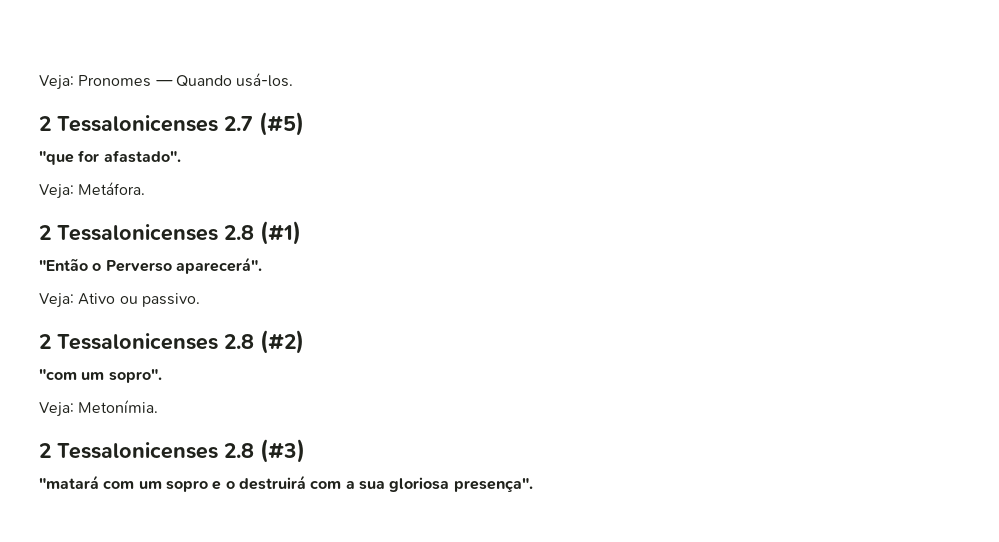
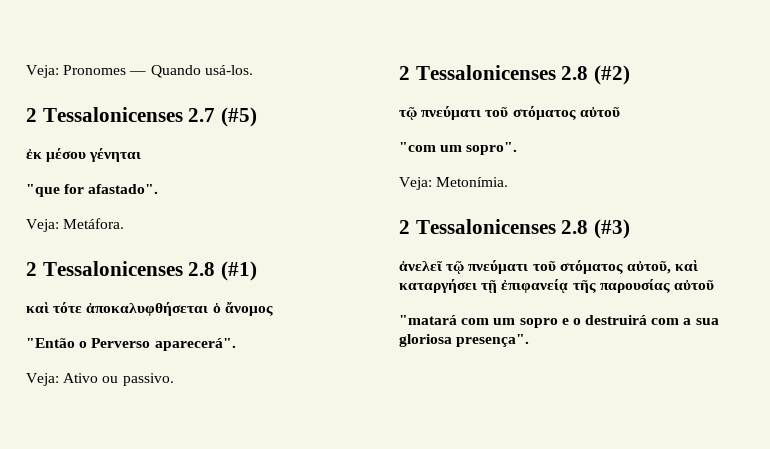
+ ἐκ μέσου γένηται
+ καὶ τότε ἀποκαλυφθήσεται ὁ ἄνομος
+ τῷ πνεύματι τοῦ στόματος αὐτοῦ
+ ἀνελεῖ τῷ πνεύματι τοῦ στόματος αὐτοῦ, καὶ καταργήσει τῇ ἐπιφανείᾳ τῆς παρουσίας αὐτοῦ

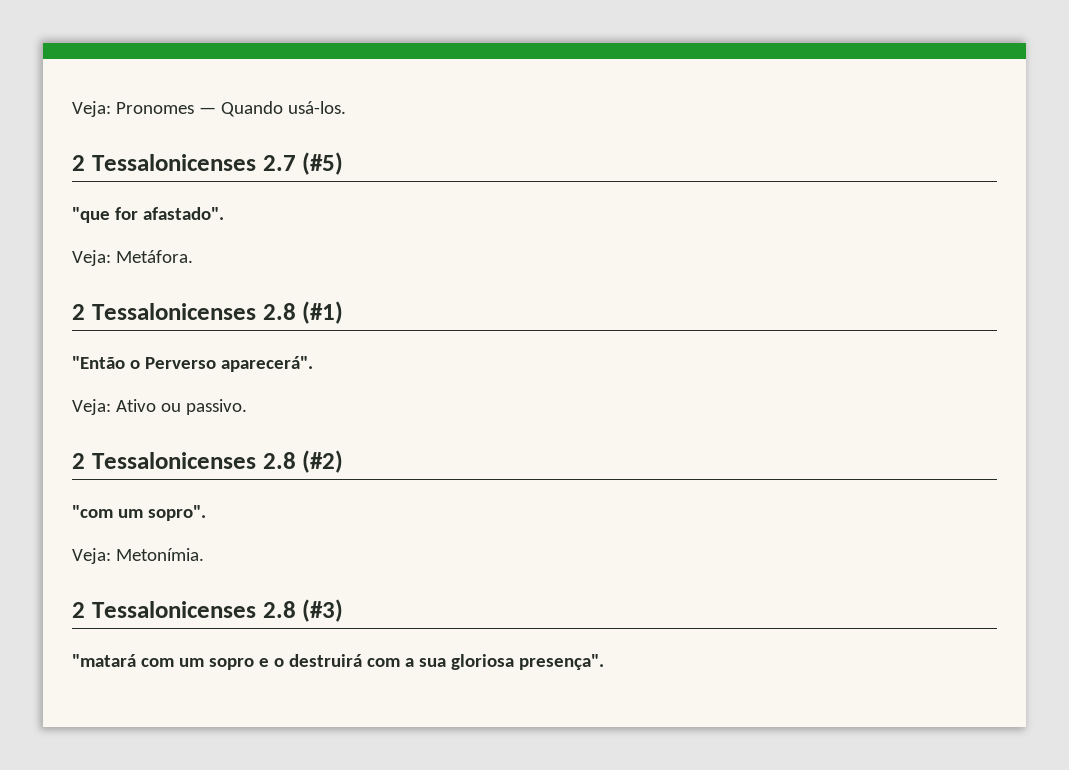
- ἐκ μέσου γένηται
- καὶ τότε ἀποκαλυφθήσεται ὁ ἄνομος
- τῷ πνεύματι τοῦ στόματος αὐτοῦ
- ἀνελεῖ τῷ πνεύματι τοῦ στόματος αὐτοῦ, καὶ καταργήσει τῇ ἐπιφανείᾳ τῆς παρουσίας αὐτοῦ

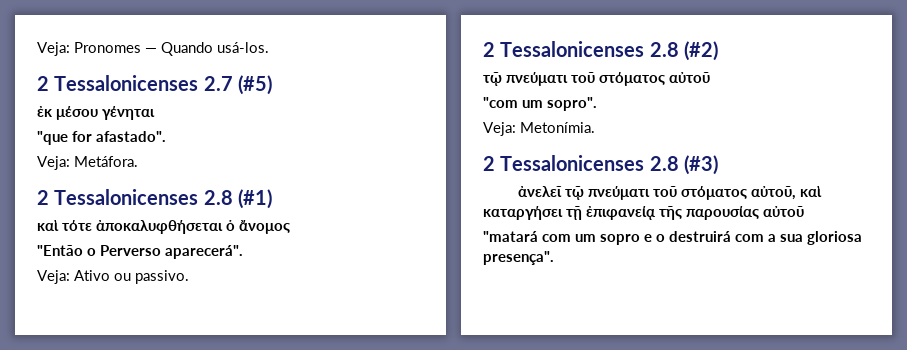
+ ἐκ μέσου γένηται
+ καὶ τότε ἀποκαλυφθήσεται ὁ ἄνομος
+ τῷ πνεύματι τοῦ στόματος αὐτοῦ
+ ἀνελεῖ τῷ πνεύματι τοῦ στόματος αὐτοῦ, καὶ καταργήσει τῇ ἐπιφανείᾳ τῆς παρουσίας αὐτοῦ

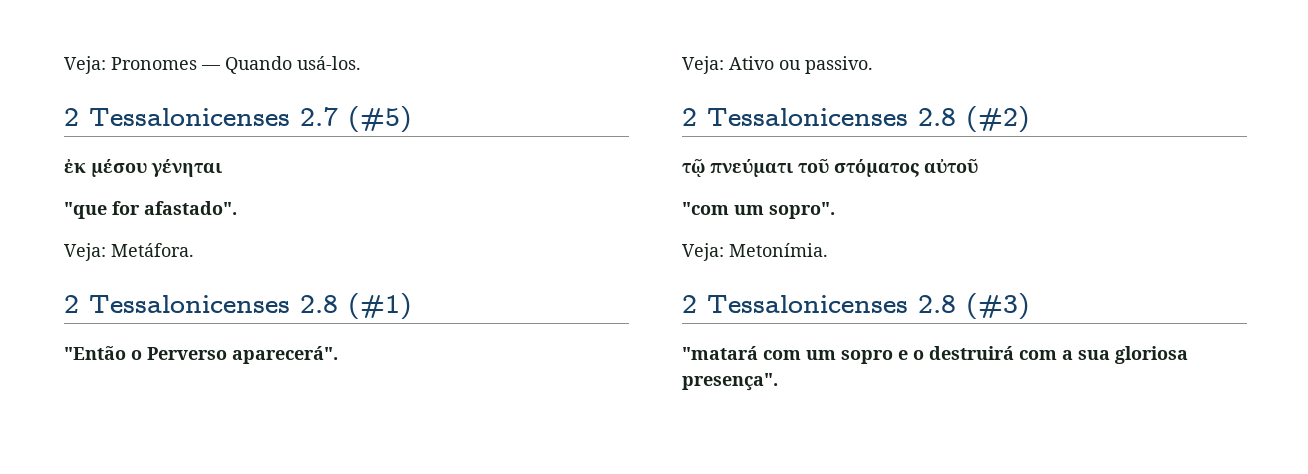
- καὶ τότε ἀποκαλυφθήσεται ὁ ἄνομος
- ἀνελεῖ τῷ πνεύματι τοῦ στόματος αὐτοῦ, καὶ καταργήσει τῇ ἐπιφανείᾳ τῆς παρουσίας αὐτοῦ

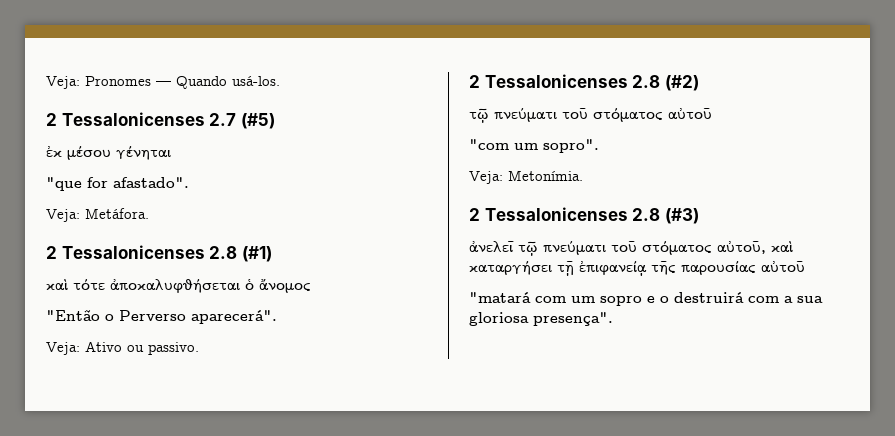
+ καὶ τότε ἀποκαλυφθήσεται ὁ ἄνομος
+ ἀνελεῖ τῷ πνεύματι τοῦ στόματος αὐτοῦ, καὶ καταργήσει τῇ ἐπιφανείᾳ τῆς παρουσίας αὐτοῦ

